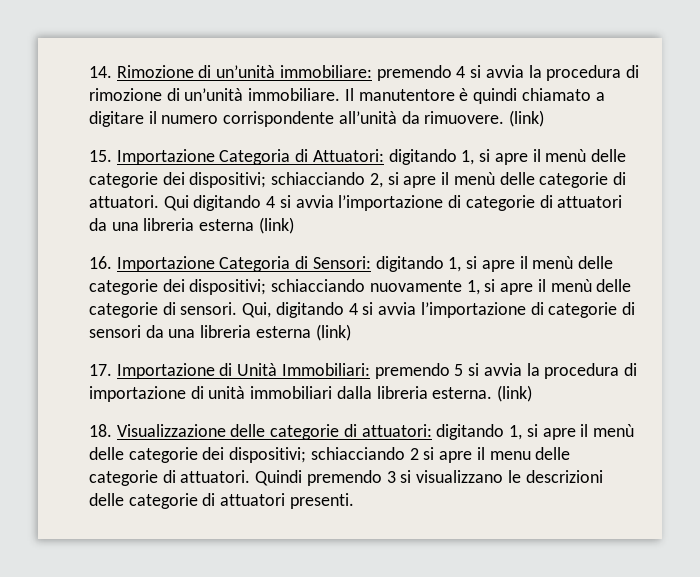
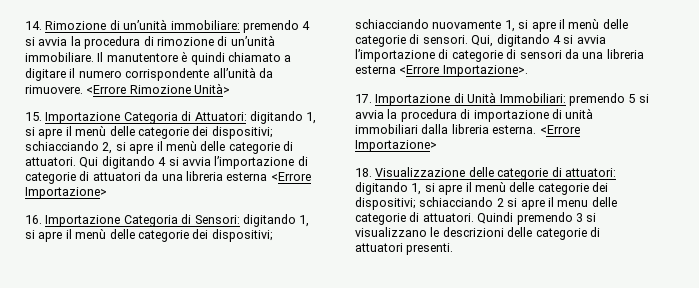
- Il manutentore è quindi chiamato a digitare il numero corrispondente all’unità da rimuovere. (link)
+ Il manutentore è quindi chiamato a digitare il numero corrispondente all’unità da rimuovere. <Errore Rimozione Unità>
- Qui digitando 4 si avvia l’importazione di categorie di attuatori da una libreria esterna (link)
+ Qui digitando 4 si avvia l’importazione di categorie di attuatori da una libreria esterna <Errore Importazione>
- Qui, digitando 4 si avvia l’importazione di categorie di sensori da una libreria esterna (link)
+ Qui, digitando 4 si avvia l’importazione di categorie di sensori da una libreria esterna <Errore Importazione>.
- 17. Importazione di Unità Immobiliari: premendo 5 si avvia la procedura di importazione di unità immobiliari dalla libreria esterna. (link)
+ 17. Importazione di Unità Immobiliari: premendo 5 si avvia la procedura di importazione di unità immobiliari dalla libreria esterna. <Errore Importazione>

